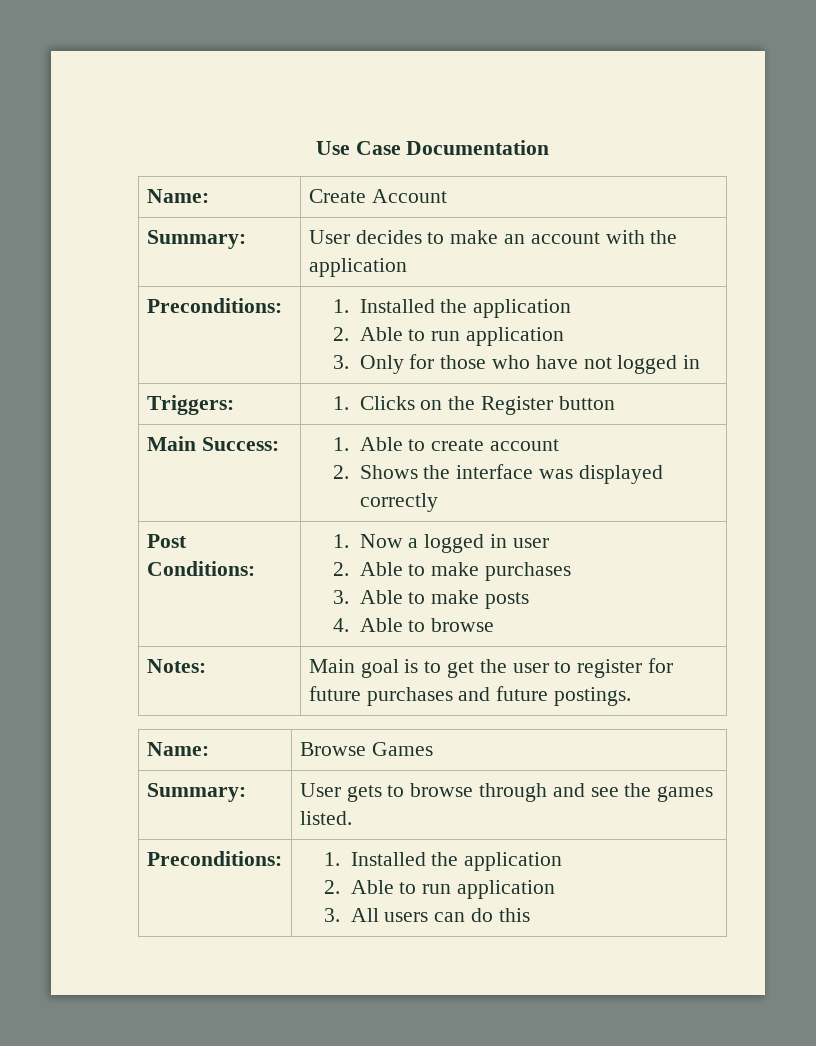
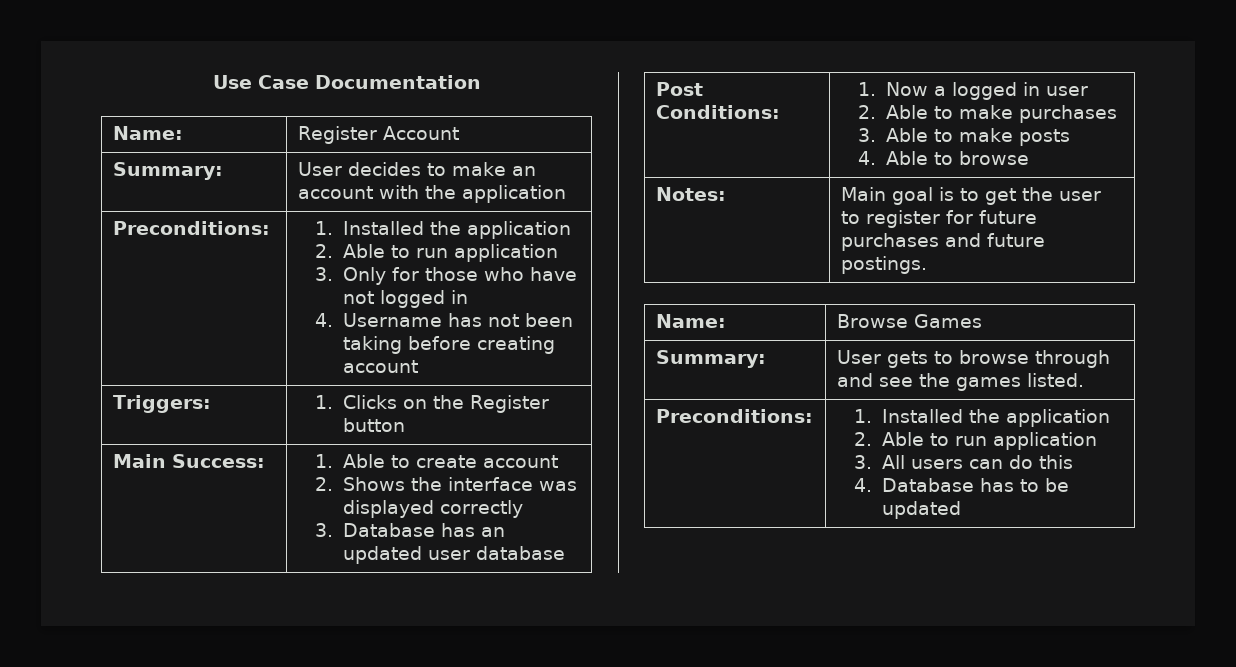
- Name: | Create Account
+ Name: | Register Account
  Summary: | User decides to make an account with the application
  Preconditions: | 1. Installed the application
  2. Able to run application
  3. Only for those who have not logged in
+ 4. Username has not been taking before creating account
  Main Success: | 1. Able to create account
  2. Shows the interface was displayed correctly
+ 3. Database has an updated user database
  Summary: | User gets to browse through and see the games listed.
  Preconditions: | 1. Installed the application
  2. Able to run application
  3. All users can do this
+ 4. Database has to be updated

